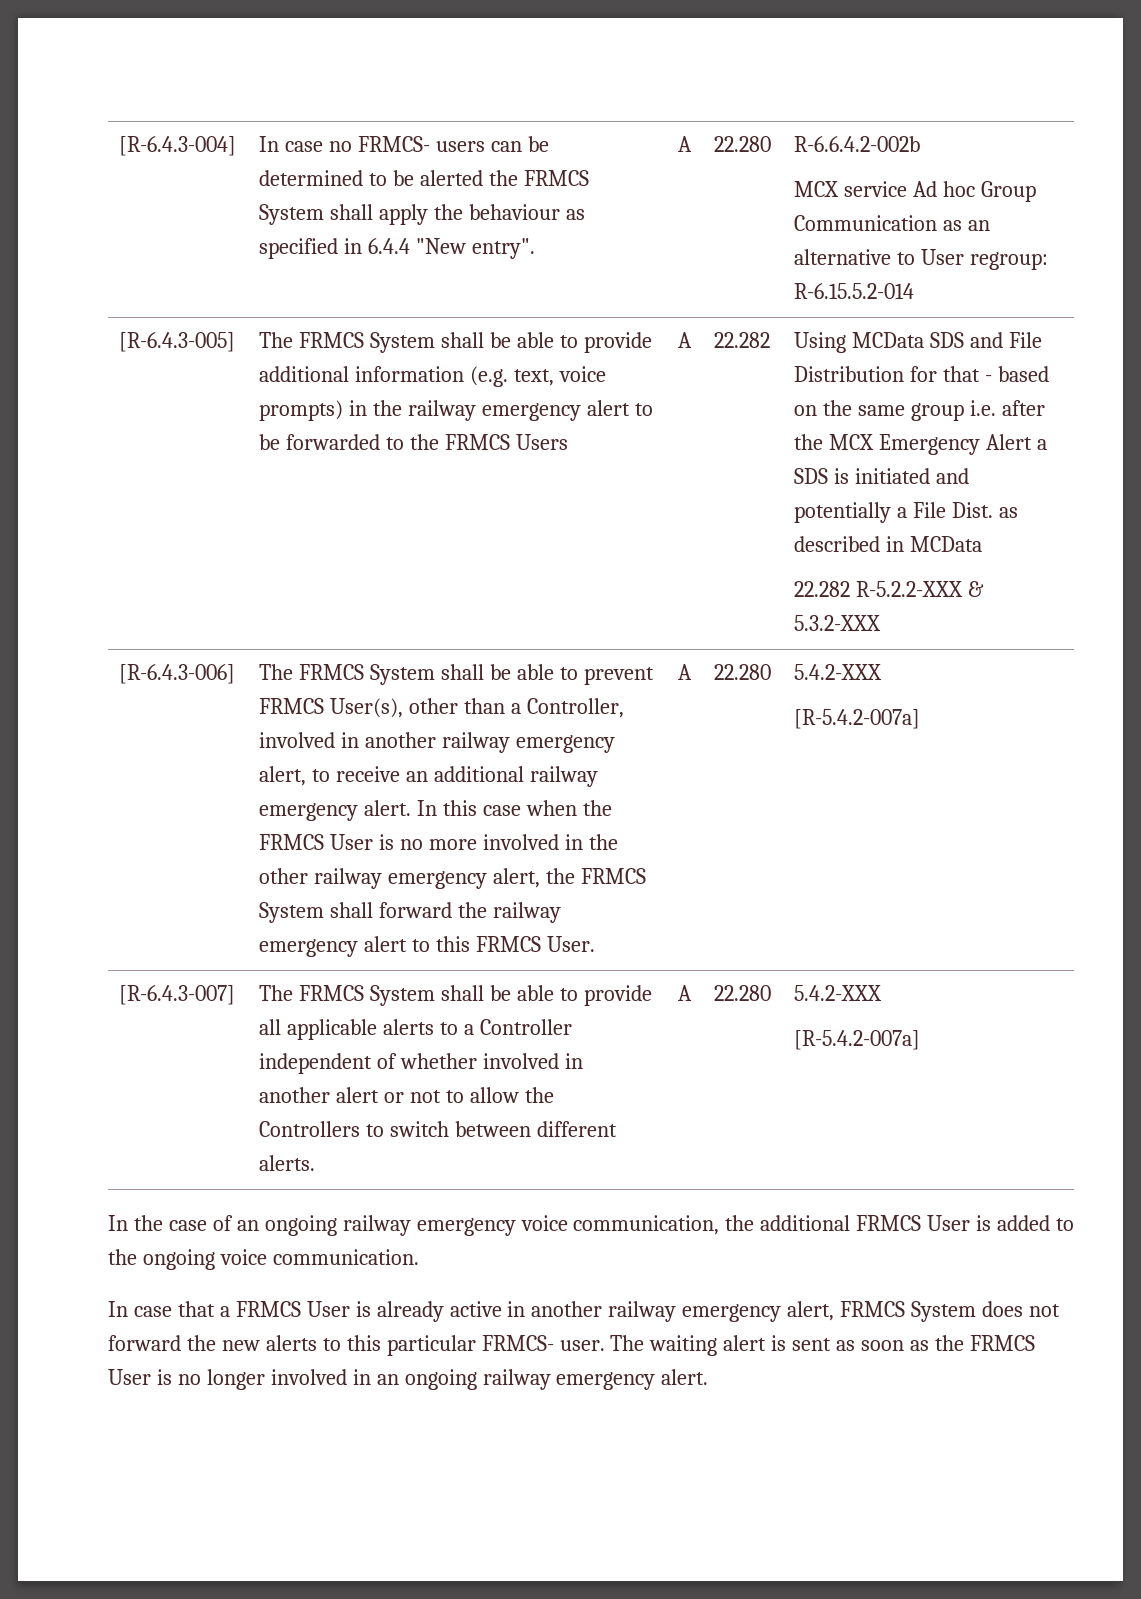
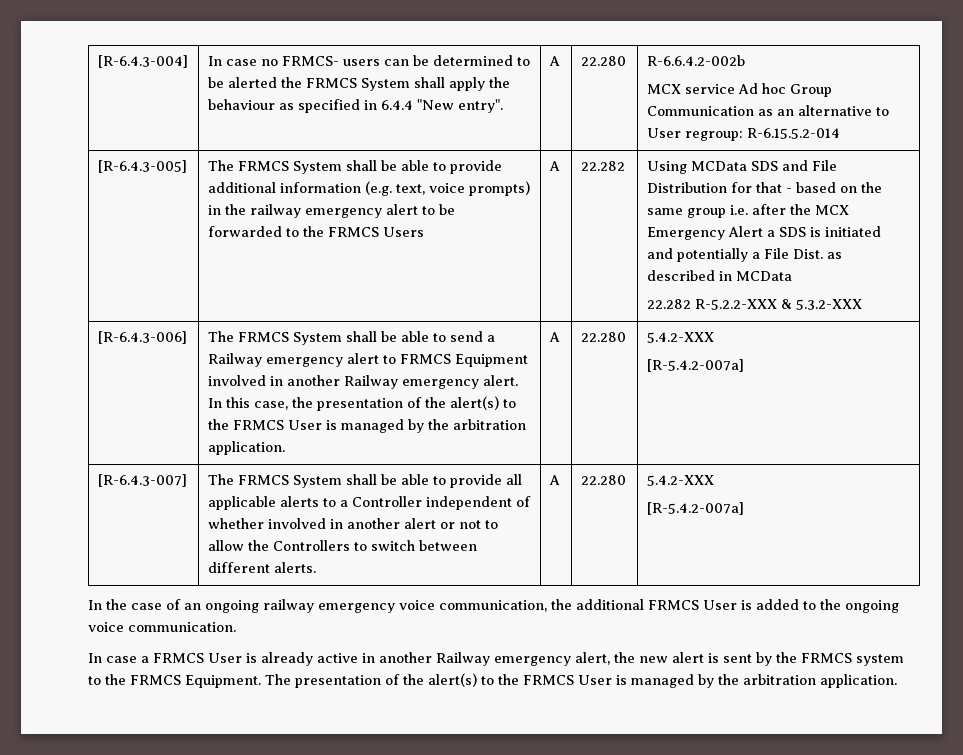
- The FRMCS System shall be able to prevent FRMCS User(s), other than a Controller, involved in another railway emergency alert, to receive an additional railway emergency alert. In this case when the FRMCS User is no more involved in the other railway emergency alert, the FRMCS System shall forward the railway emergency alert to this FRMCS User.
+ The FRMCS System shall be able to send a Railway emergency alert to FRMCS Equipment involved in another Railway emergency alert. In this case, the presentation of the alert(s) to the FRMCS User is managed by the arbitration application.
- In case that a FRMCS User is already active in another railway emergency alert, FRMCS System does not forward the new alerts to this particular FRMCS- user. The waiting alert is sent as soon as the FRMCS User is no longer involved in an ongoing railway emergency alert.
+ In case a FRMCS User is already active in another Railway emergency alert, the new alert is sent by the FRMCS system to the FRMCS Equipment. The presentation of the alert(s) to the FRMCS User is managed by the arbitration application.

